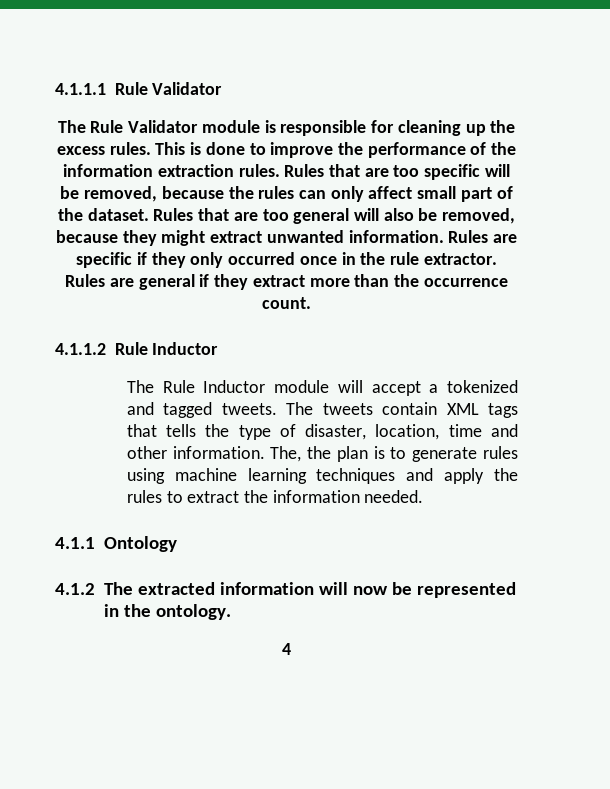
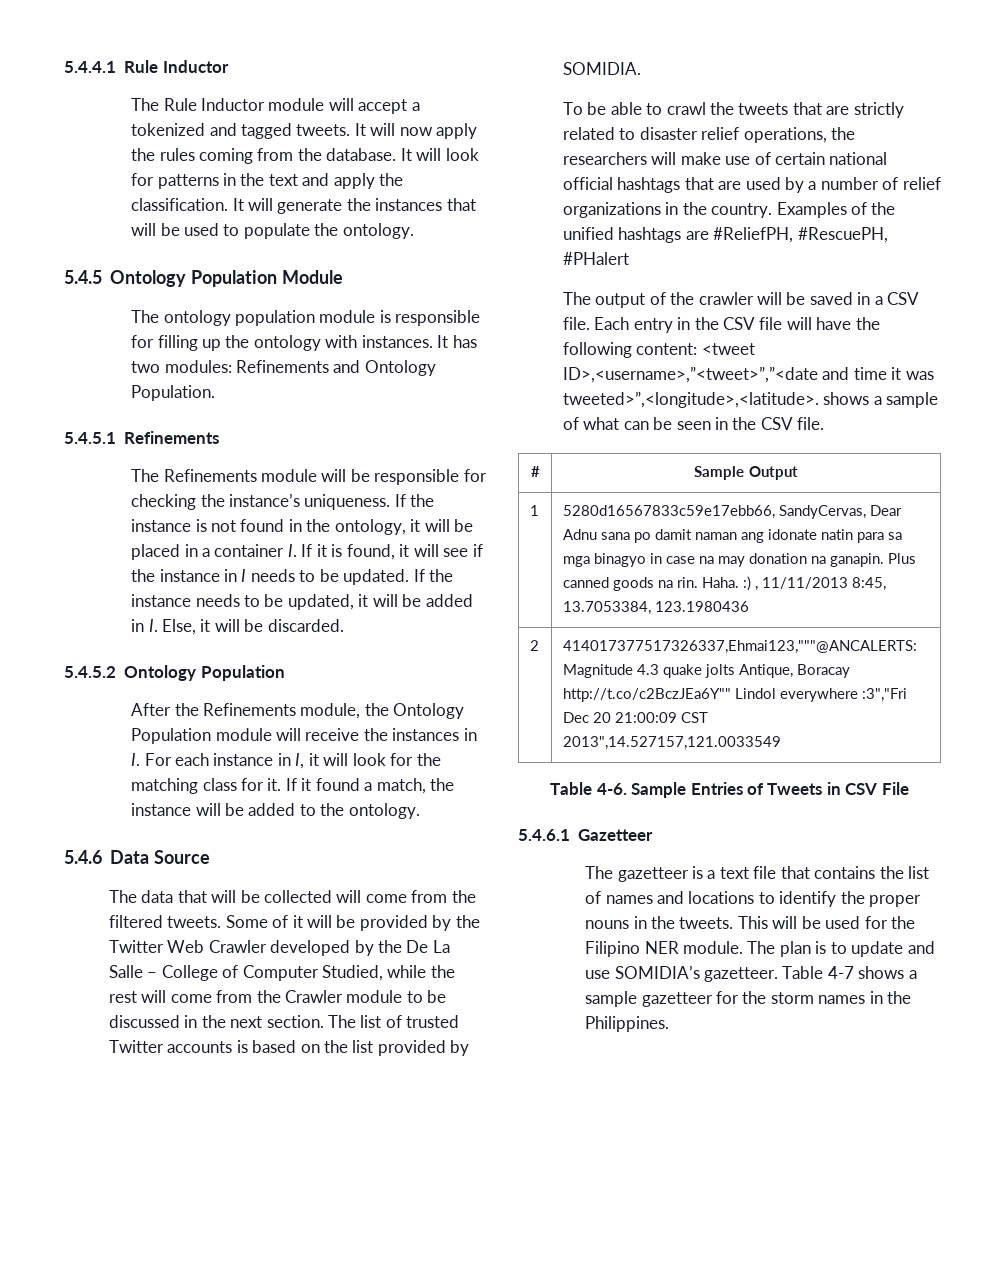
- 4.1.1.1 Rule Validator
- The Rule Validator module is responsible for cleaning up the excess rules. This is done to improve the performance of the information extraction rules. Rules that are too specific will be removed, because the rules can only affect small part of the dataset. Rules that are too general will also be removed, because they might extract unwanted information. Rules are specific if they only occurred once in the rule extractor. Rules are general if they extract more than the occurrence count.
- 4.1.1.2 Rule Inductor
+ 5.4.4.1 Rule Inductor
- The tweets contain XML tags that tells the type of disaster, location, time and other information. The, the plan is to generate rules using machine learning techniques and apply the rules to extract the information needed.
- 4.1.1 Ontology
- 4.1.2 The extracted information will now be represented in the ontology.
- 4
+ It will now apply the rules coming from the database. It will look for patterns in the text and apply the classification. It will generate the instances that will be used to populate the ontology.
+ 5.4.5 Ontology Population Module
+ The ontology population module is responsible for filling up the ontology with instances. It has two modules: Refinements and Ontology Population.
+ 5.4.5.1 Refinements
+ The Refinements module will be responsible for checking the instance’s uniqueness. If the instance is not found in the ontology, it will be placed in a container I. If it is found, it will see if the instance in I needs to be updated. If the instance needs to be updated, it will be added in I. Else, it will be discarded.
+ 5.4.5.2 Ontology Population
+ After the Refinements module, the Ontology Population module will receive the instances in I. For each instance in I, it will look for the matching class for it. If it found a match, the instance will be added to the ontology.
+ 5.4.6 Data Source
+ The data that will be collected will come from the filtered tweets. Some of it will be provided by the Twitter Web Crawler developed by the De La Salle – College of Computer Studied, while the rest will come from the Crawler module to be discussed in the next section. The list of trusted Twitter accounts is based on the list provided by SOMIDIA.
+ To be able to crawl the tweets that are strictly related to disaster relief operations, the researchers will make use of certain national official hashtags that are used by a number of relief organizations in the country. Examples of the unified hashtags are #ReliefPH, #RescuePH, #PHalert
+ The output of the crawler will be saved in a CSV file. Each entry in the CSV file will have the following content: <tweet ID>,<username>,”<tweet>”,”<date and time it was tweeted>”,<longitude>,<latitude>. shows a sample of what can be seen in the CSV file.
+ # | Sample Output
+ 1 | 5280d16567833c59e17ebb66, SandyCervas, Dear Adnu sana po damit naman ang idonate natin para sa mga binagyo in case na may donation na ganapin. Plus canned goods na rin. Haha. :) , 11/11/2013 8:45, 13.7053384, 123.1980436
+ 2 | 414017377517326337,Ehmai123,"""@ANCALERTS: Magnitude 4.3 quake jolts Antique, Boracay http://t.co/c2BczJEa6Y"" Lindol everywhere :3","Fri Dec 20 21:00:09 CST 2013",14.527157,121.0033549
+ Table 4-6. Sample Entries of Tweets in CSV File
+ 5.4.6.1 Gazetteer
+ The gazetteer is a text file that contains the list of names and locations to identify the proper nouns in the tweets. This will be used for the Filipino NER module. The plan is to update and use SOMIDIA’s gazetteer. Table 4-7 shows a sample gazetteer for the storm names in the Philippines.

